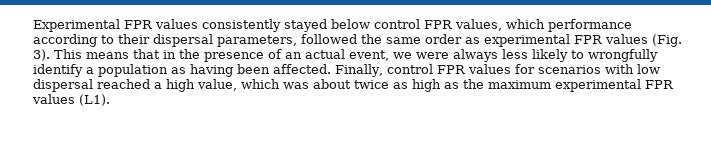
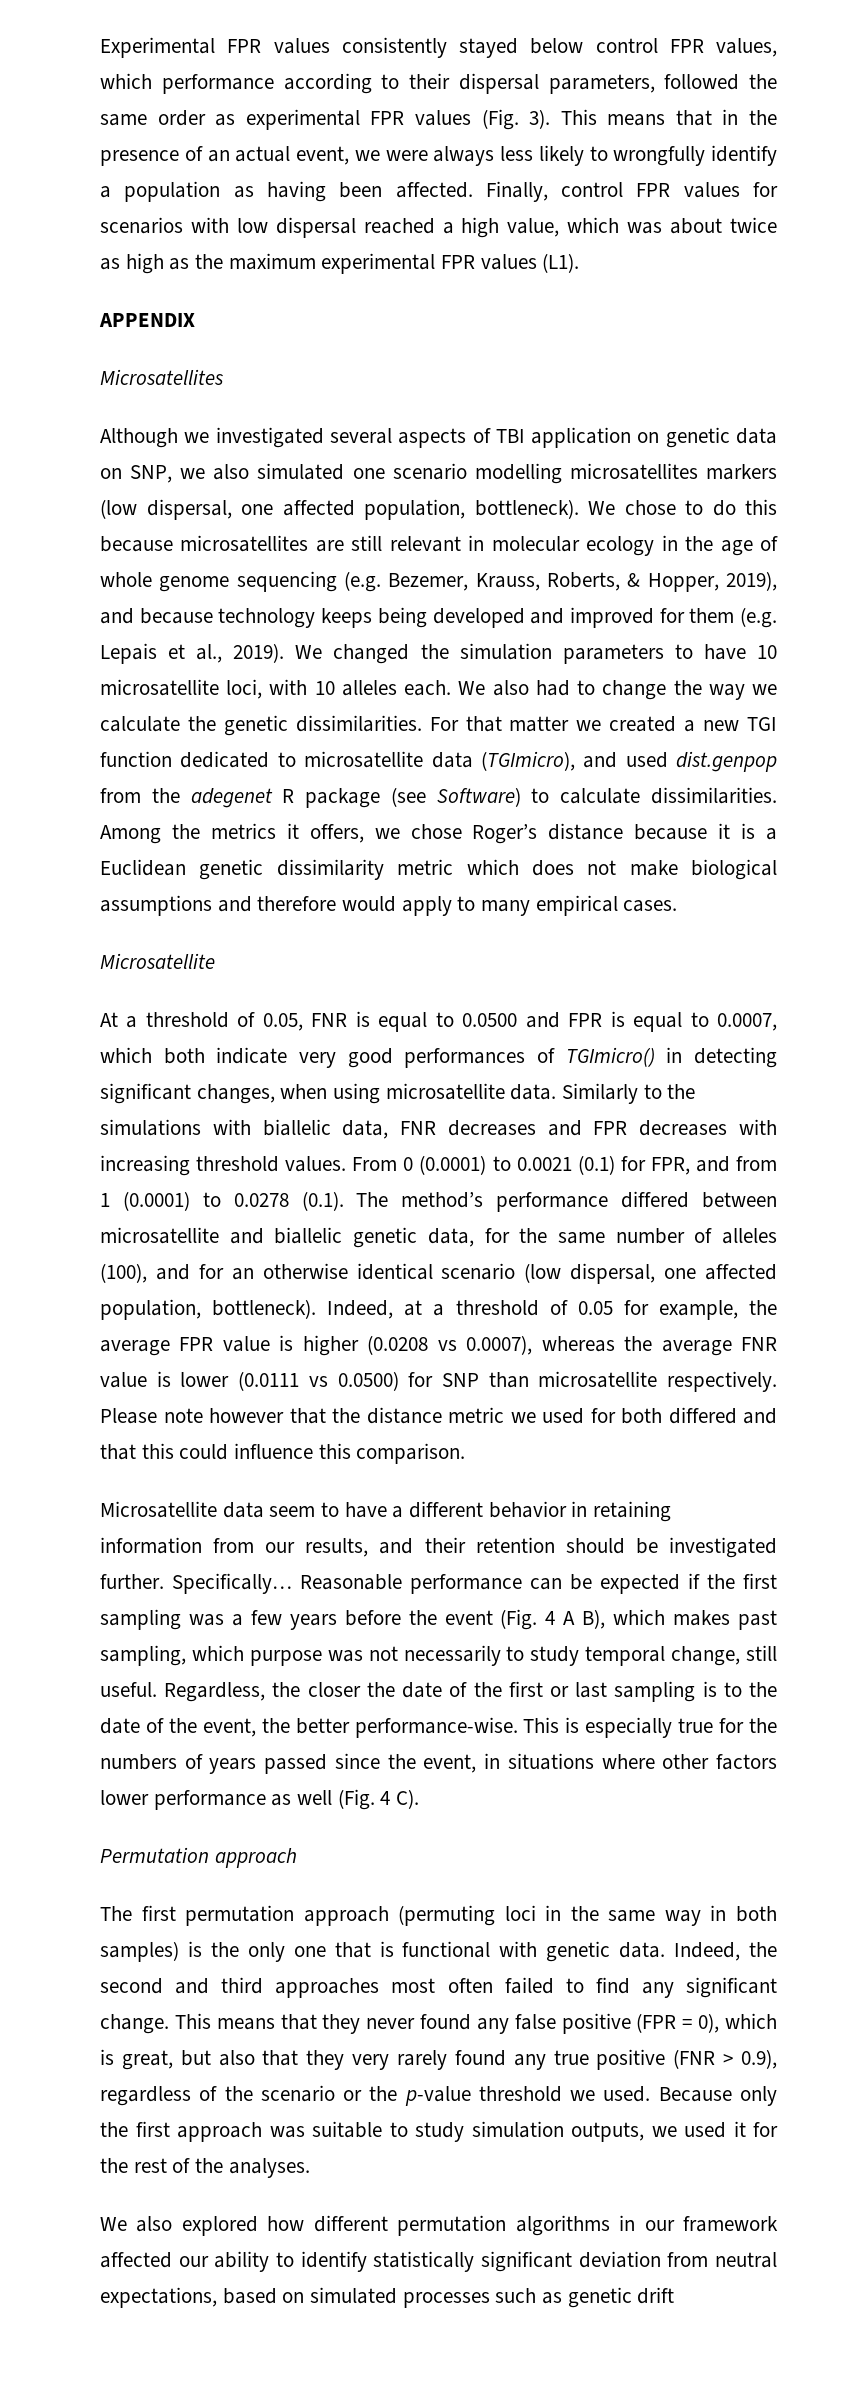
+ APPENDIX
+ Microsatellites
+ Although we investigated several aspects of TBI application on genetic data on SNP, we also simulated one scenario modelling microsatellites markers (low dispersal, one affected population, bottleneck). We chose to do this because microsatellites are still relevant in molecular ecology in the age of whole genome sequencing (e.g. Bezemer, Krauss, Roberts, & Hopper, 2019), and because technology keeps being developed and improved for them (e.g. Lepais et al., 2019). We changed the simulation parameters to have 10 microsatellite loci, with 10 alleles each. We also had to change the way we calculate the genetic dissimilarities. For that matter we created a new TGI function dedicated to microsatellite data (TGImicro), and used dist.genpop from the adegenet R package (see Software) to calculate dissimilarities. Among the metrics it offers, we chose Roger’s distance because it is a Euclidean genetic dissimilarity metric which does not make biological assumptions and therefore would apply to many empirical cases.
+ Microsatellite
+ At a threshold of 0.05, FNR is equal to 0.0500 and FPR is equal to 0.0007, which both indicate very good performances of TGImicro() in detecting significant changes, when using microsatellite data. Similarly to the simulations with biallelic data, FNR decreases and FPR decreases with increasing threshold values. From 0 (0.0001) to 0.0021 (0.1) for FPR, and from 1 (0.0001) to 0.0278 (0.1). The method’s performance differed between microsatellite and biallelic genetic data, for the same number of alleles (100), and for an otherwise identical scenario (low dispersal, one affected population, bottleneck). Indeed, at a threshold of 0.05 for example, the average FPR value is higher (0.0208 vs 0.0007), whereas the average FNR value is lower (0.0111 vs 0.0500) for SNP than microsatellite respectively. Please note however that the distance metric we used for both differed and that this could influence this comparison.
+ Microsatellite data seem to have a different behavior in retaining information from our results, and their retention should be investigated further. Specifically… Reasonable performance can be expected if the first sampling was a few years before the event (Fig. 4 A B), which makes past sampling, which purpose was not necessarily to study temporal change, still useful. Regardless, the closer the date of the first or last sampling is to the date of the event, the better performance-wise. This is especially true for the numbers of years passed since the event, in situations where other factors lower performance as well (Fig. 4 C).
+ Permutation approach
+ The first permutation approach (permuting loci in the same way in both samples) is the only one that is functional with genetic data. Indeed, the second and third approaches most often failed to find any significant change. This means that they never found any false positive (FPR = 0), which is great, but also that they very rarely found any true positive (FNR > 0.9), regardless of the scenario or the p-value threshold we used. Because only the first approach was suitable to study simulation outputs, we used it for the rest of the analyses.
+ We also explored how different permutation algorithms in our framework affected our ability to identify statistically significant deviation from neutral expectations, based on simulated processes such as genetic drift

